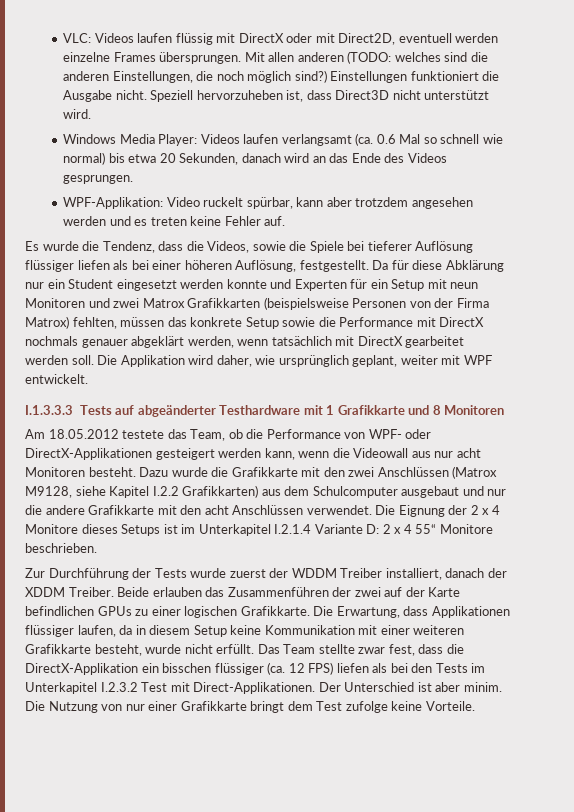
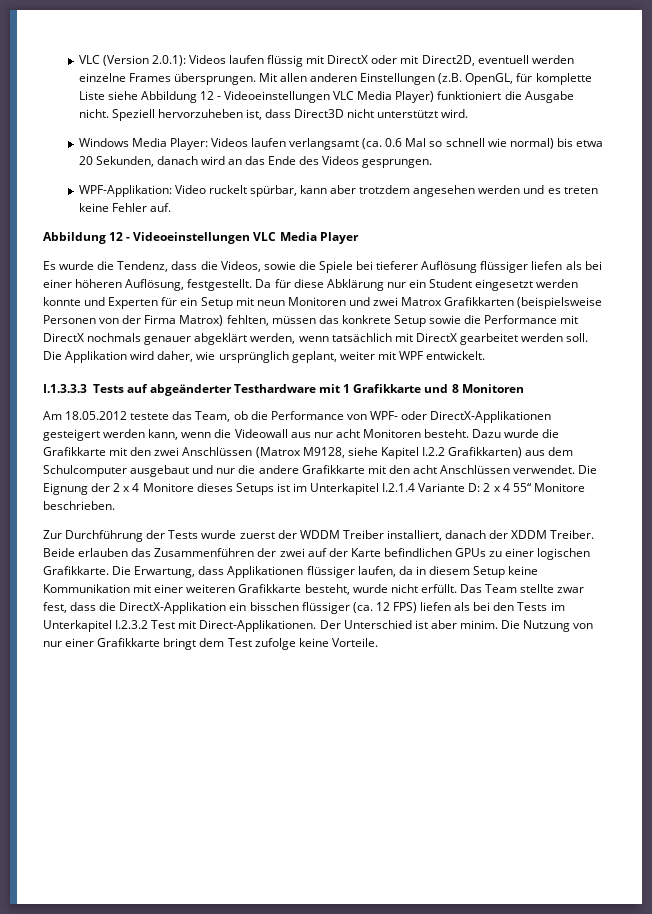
- VLC: Videos laufen flüssig mit DirectX oder mit Direct2D, eventuell werden einzelne Frames übersprungen.
+ VLC (Version 2.0.1): Videos laufen flüssig mit DirectX oder mit Direct2D, eventuell werden einzelne Frames übersprungen.
- Mit allen anderen (TODO: welches sind die anderen Einstellungen, die noch möglich sind?) Einstellungen funktioniert die Ausgabe nicht.
+ Mit allen anderen Einstellungen (z.B. OpenGL, für komplette Liste siehe Abbildung 12 - Videoeinstellungen VLC Media Player) funktioniert die Ausgabe nicht.
+ Abbildung 12 - Videoeinstellungen VLC Media Player

